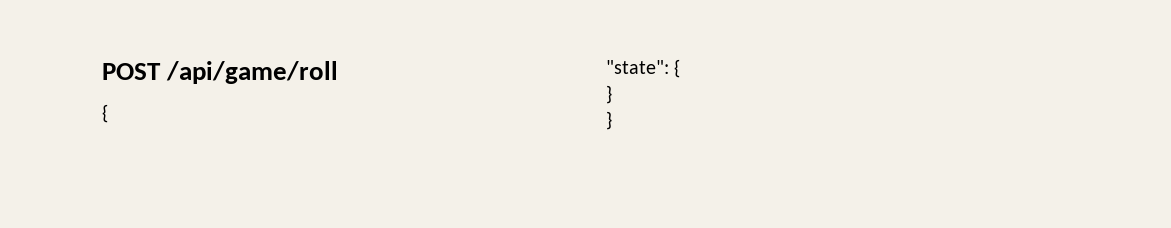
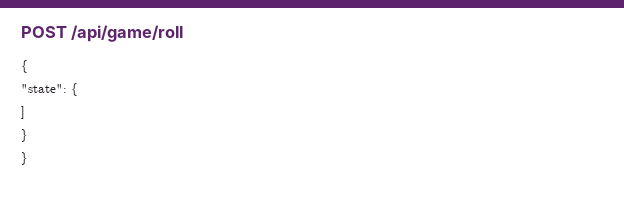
+ ]

